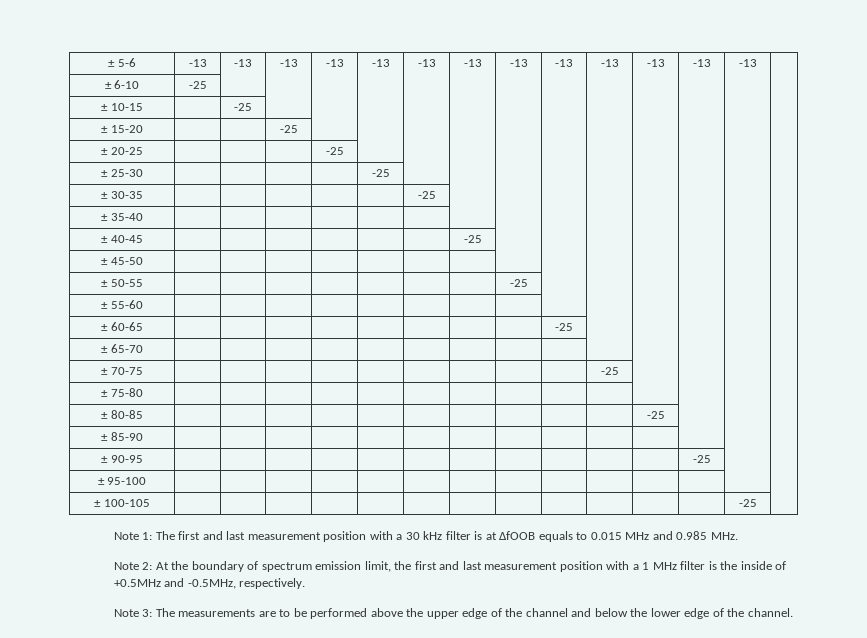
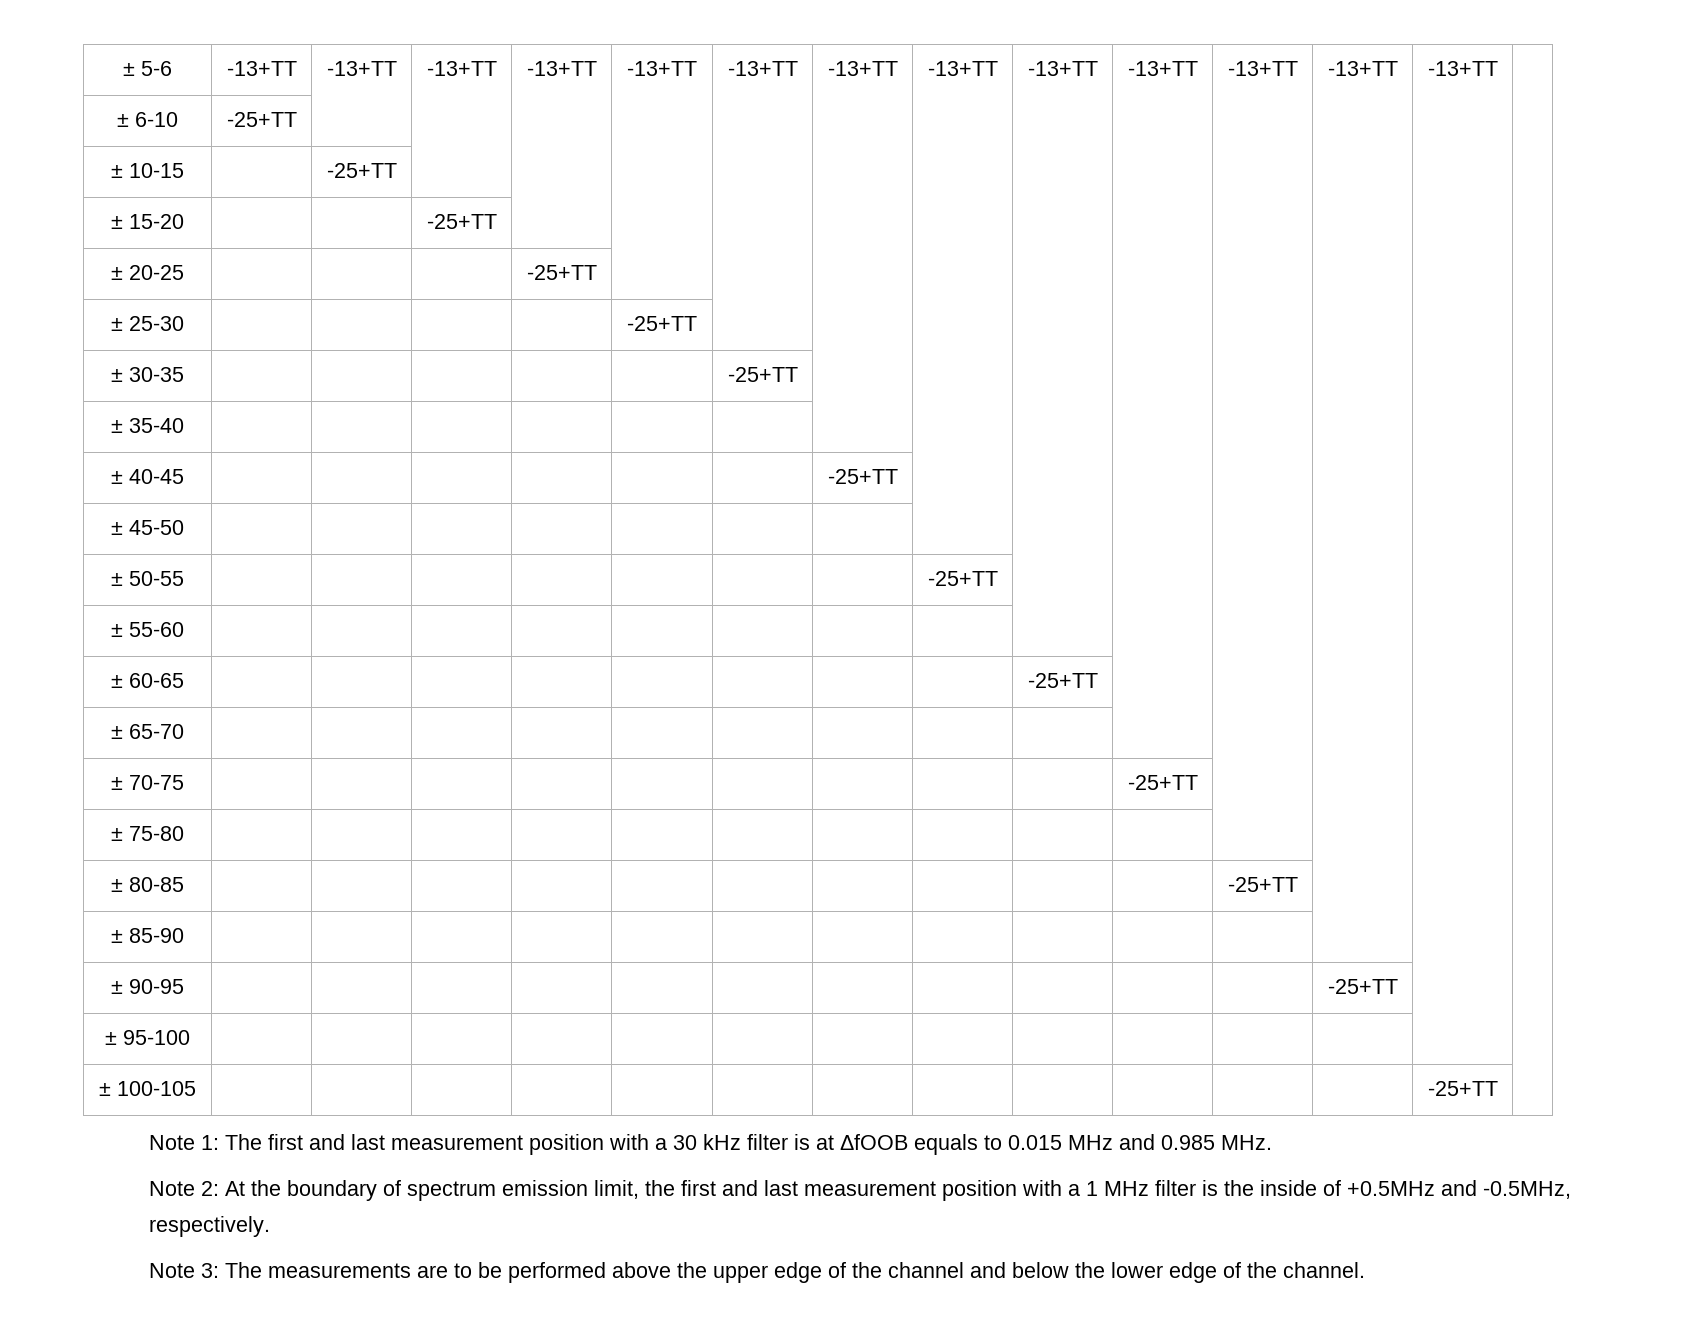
- ± 5-6 | -13 | -13 | -13 | -13 | -13 | -13 | -13 | -13 | -13 | -13 | -13 | -13 | -13 |
+ ± 5-6 | -13+TT | -13+TT | -13+TT | -13+TT | -13+TT | -13+TT | -13+TT | -13+TT | -13+TT | -13+TT | -13+TT | -13+TT | -13+TT |
- ± 6-10 | -25 | | | | | | | | | | | | |
+ ± 6-10 | -25+TT | | | | | | | | | | | | |
- ± 10-15 | | -25 | | | | | | | | | | | |
+ ± 10-15 | | -25+TT | | | | | | | | | | | |
- ± 15-20 | | | -25 | | | | | | | | | | |
+ ± 15-20 | | | -25+TT | | | | | | | | | | |
- ± 20-25 | | | | -25 | | | | | | | | | |
+ ± 20-25 | | | | -25+TT | | | | | | | | | |
- ± 25-30 | | | | | -25 | | | | | | | | |
+ ± 25-30 | | | | | -25+TT | | | | | | | | |
- ± 30-35 | | | | | | -25 | | | | | | | |
+ ± 30-35 | | | | | | -25+TT | | | | | | | |
- ± 40-45 | | | | | | | -25 | | | | | | |
+ ± 40-45 | | | | | | | -25+TT | | | | | | |
- ± 50-55 | | | | | | | | -25 | | | | | |
+ ± 50-55 | | | | | | | | -25+TT | | | | | |
- ± 60-65 | | | | | | | | | -25 | | | | |
+ ± 60-65 | | | | | | | | | -25+TT | | | | |
- ± 70-75 | | | | | | | | | | -25 | | | |
+ ± 70-75 | | | | | | | | | | -25+TT | | | |
- ± 80-85 | | | | | | | | | | | -25 | | |
+ ± 80-85 | | | | | | | | | | | -25+TT | | |
- ± 90-95 | | | | | | | | | | | | -25 | |
+ ± 90-95 | | | | | | | | | | | | -25+TT | |
- ± 100-105 | | | | | | | | | | | | | -25 |
+ ± 100-105 | | | | | | | | | | | | | -25+TT |

